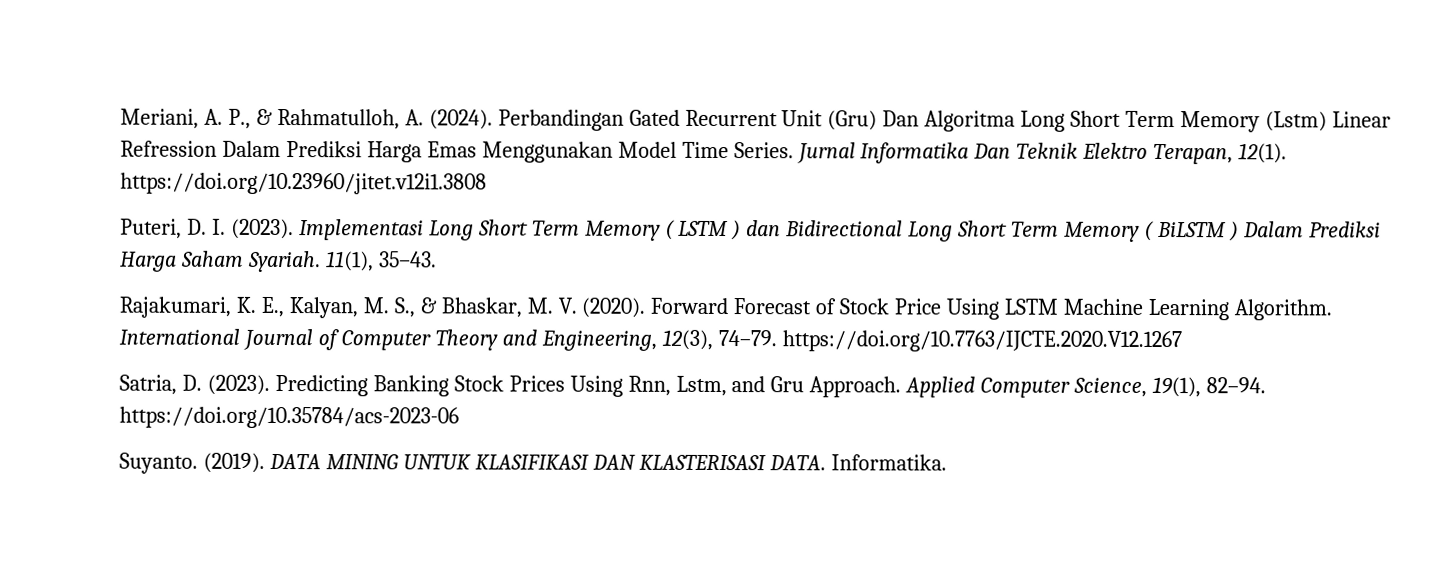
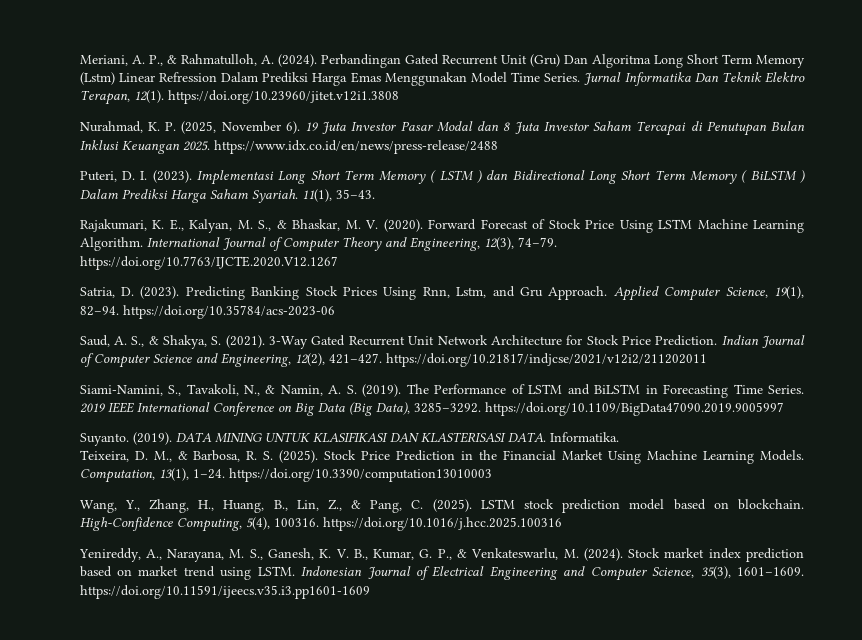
+ Nurahmad, K. P. (2025, November 6). 19 Juta Investor Pasar Modal dan 8 Juta Investor Saham Tercapai di Penutupan Bulan Inklusi Keuangan 2025. https://www.idx.co.id/en/news/press-release/2488
+ Saud, A. S., & Shakya, S. (2021). 3-Way Gated Recurrent Unit Network Architecture for Stock Price Prediction. Indian Journal of Computer Science and Engineering, 12(2), 421–427. https://doi.org/10.21817/indjcse/2021/v12i2/211202011
+ Siami-Namini, S., Tavakoli, N., & Namin, A. S. (2019). The Performance of LSTM and BiLSTM in Forecasting Time Series. 2019 IEEE International Conference on Big Data (Big Data), 3285–3292. https://doi.org/10.1109/BigData47090.2019.9005997
+ Teixeira, D. M., & Barbosa, R. S. (2025). Stock Price Prediction in the Financial Market Using Machine Learning Models. Computation, 13(1), 1–24. https://doi.org/10.3390/computation13010003
+ Wang, Y., Zhang, H., Huang, B., Lin, Z., & Pang, C. (2025). LSTM stock prediction model based on blockchain. High-Confidence Computing, 5(4), 100316. https://doi.org/10.1016/j.hcc.2025.100316
+ Yenireddy, A., Narayana, M. S., Ganesh, K. V. B., Kumar, G. P., & Venkateswarlu, M. (2024). Stock market index prediction based on market trend using LSTM. Indonesian Journal of Electrical Engineering and Computer Science, 35(3), 1601–1609. https://doi.org/10.11591/ijeecs.v35.i3.pp1601-1609

